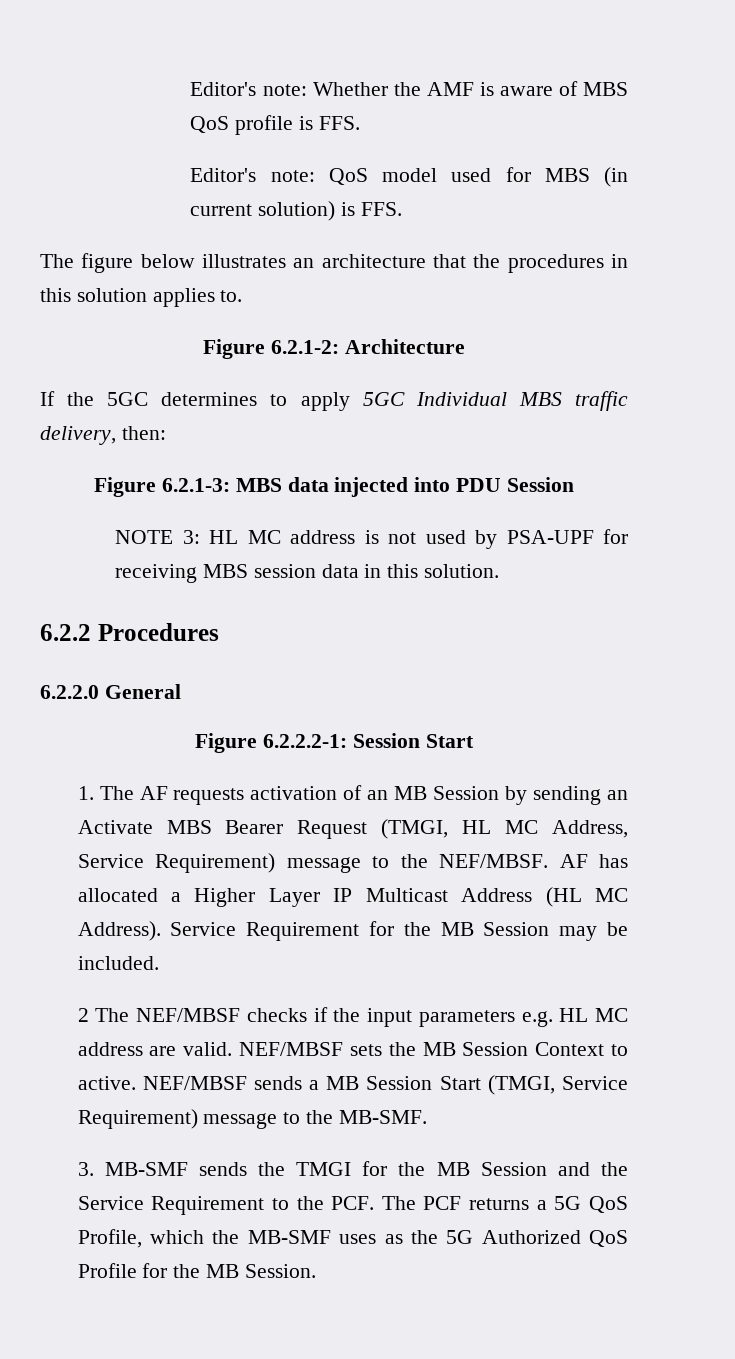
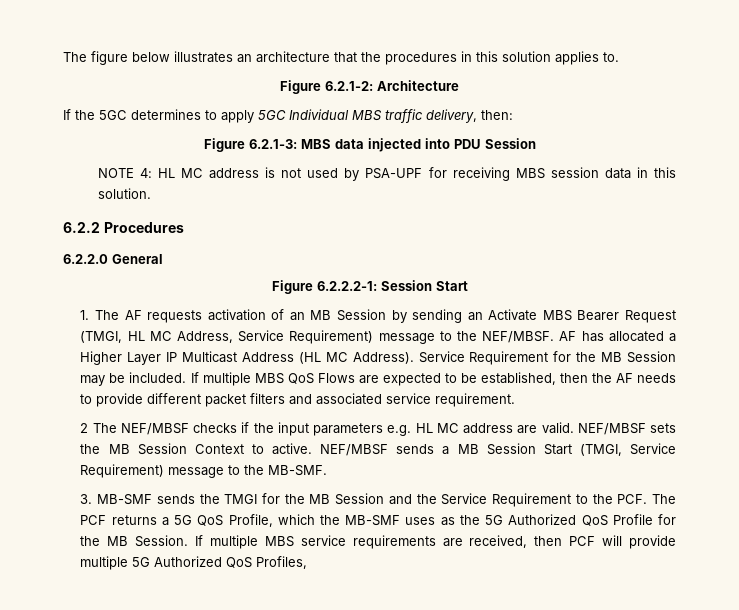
- Editor's note: Whether the AMF is aware of MBS QoS profile is FFS.
- Editor's note: QoS model used for MBS (in current solution) is FFS.
- NOTE 3: HL MC address is not used by PSA-UPF for receiving MBS session data in this solution.
+ NOTE 4: HL MC address is not used by PSA-UPF for receiving MBS session data in this solution.
+ If multiple MBS QoS Flows are expected to be established, then the AF needs to provide different packet filters and associated service requirement.
+ If multiple MBS service requirements are received, then PCF will provide multiple 5G Authorized QoS Profiles,

